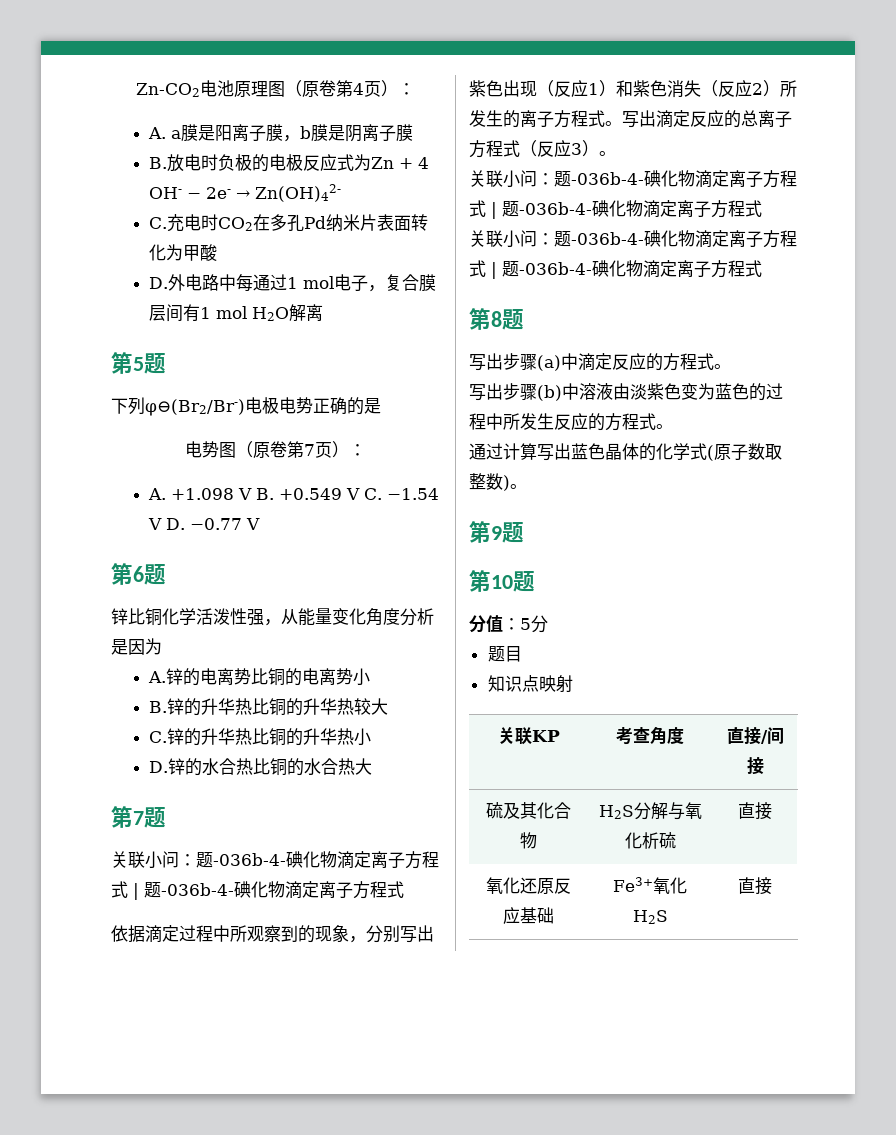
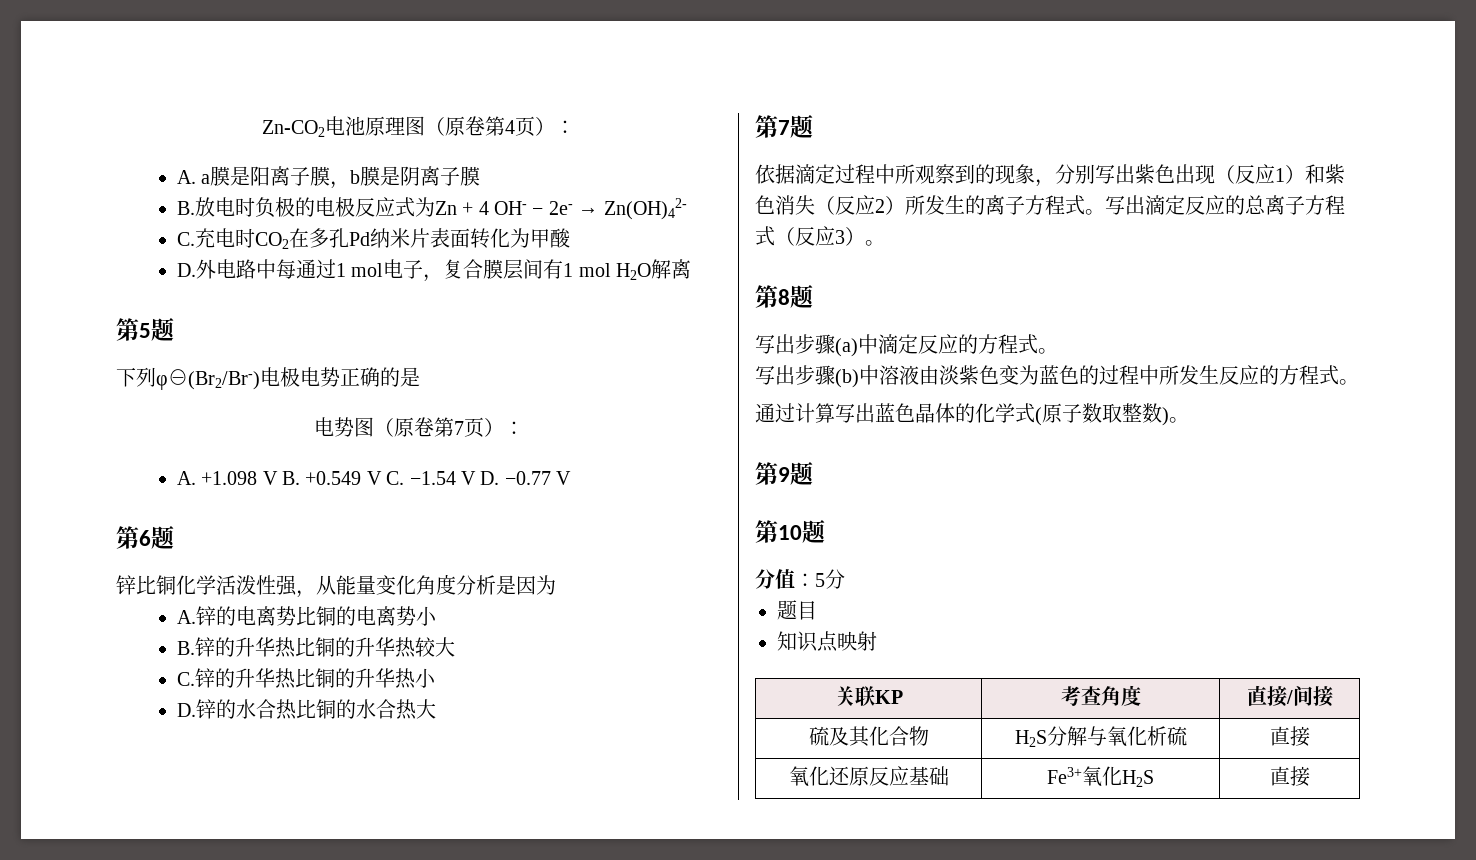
  第7题
- 关联小问：题-036b-4-碘化物滴定离子方程式 | 题-036b-4-碘化物滴定离子方程式
  写出滴定反应的总离子方程式（反应3）。
- 关联小问：题-036b-4-碘化物滴定离子方程式 | 题-036b-4-碘化物滴定离子方程式
- 关联小问：题-036b-4-碘化物滴定离子方程式 | 题-036b-4-碘化物滴定离子方程式

